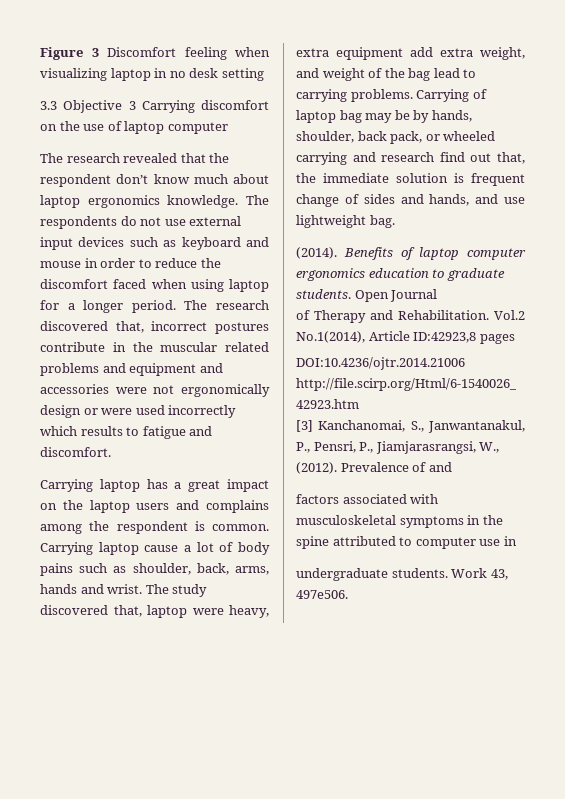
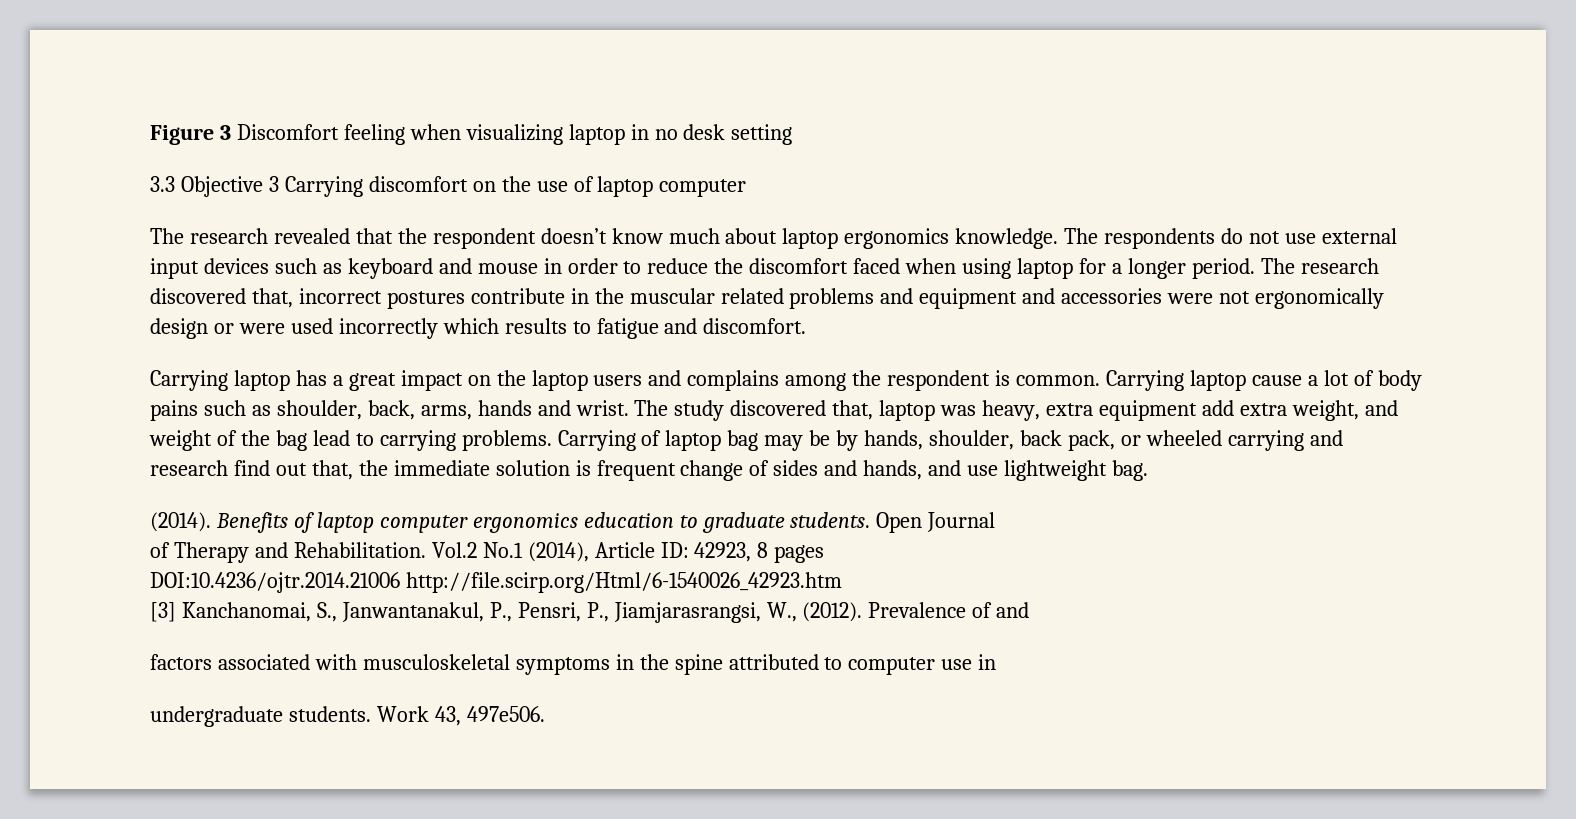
- The research revealed that the respondent don’t know much about laptop ergonomics knowledge.
+ The research revealed that the respondent doesn’t know much about laptop ergonomics knowledge.
- The study discovered that, laptop were heavy, extra equipment add extra weight, and weight of the bag lead to carrying problems.
+ The study discovered that, laptop was heavy, extra equipment add extra weight, and weight of the bag lead to carrying problems.
- Vol.2 No.1(2014), Article ID:42923,8 pages
+ Vol.2 No.1 (2014), Article ID: 42923, 8 pages

